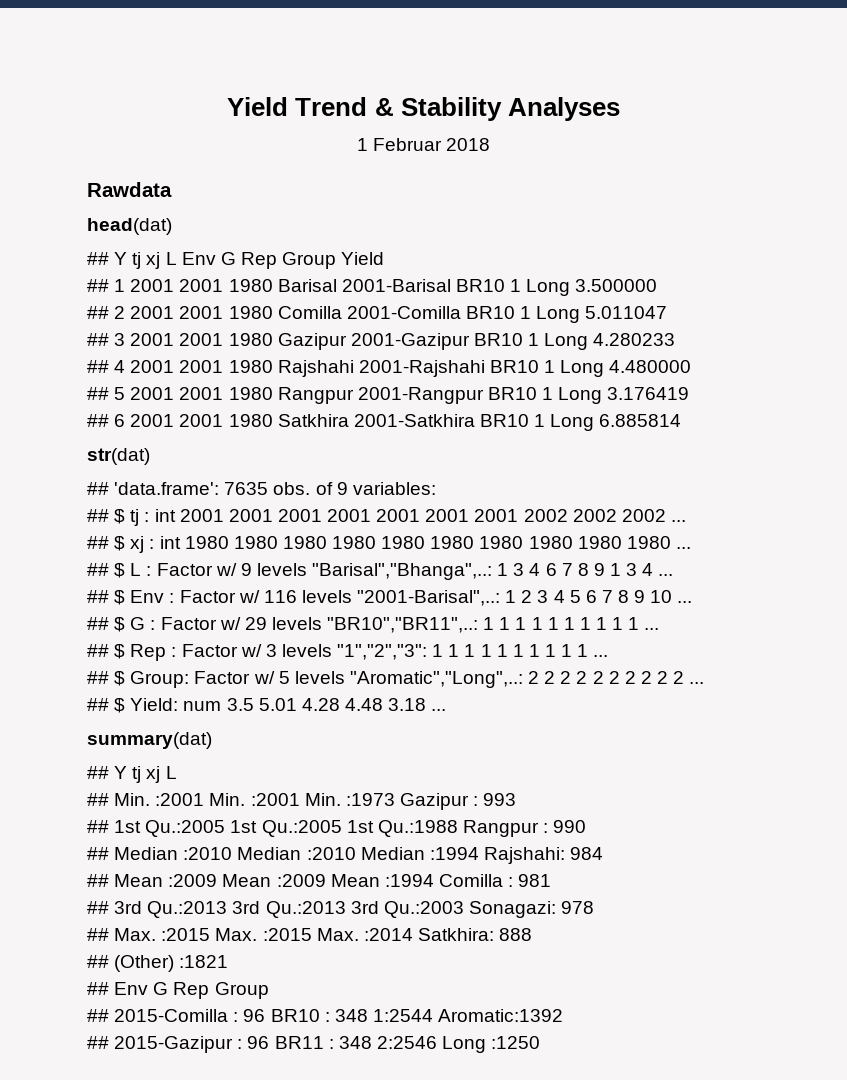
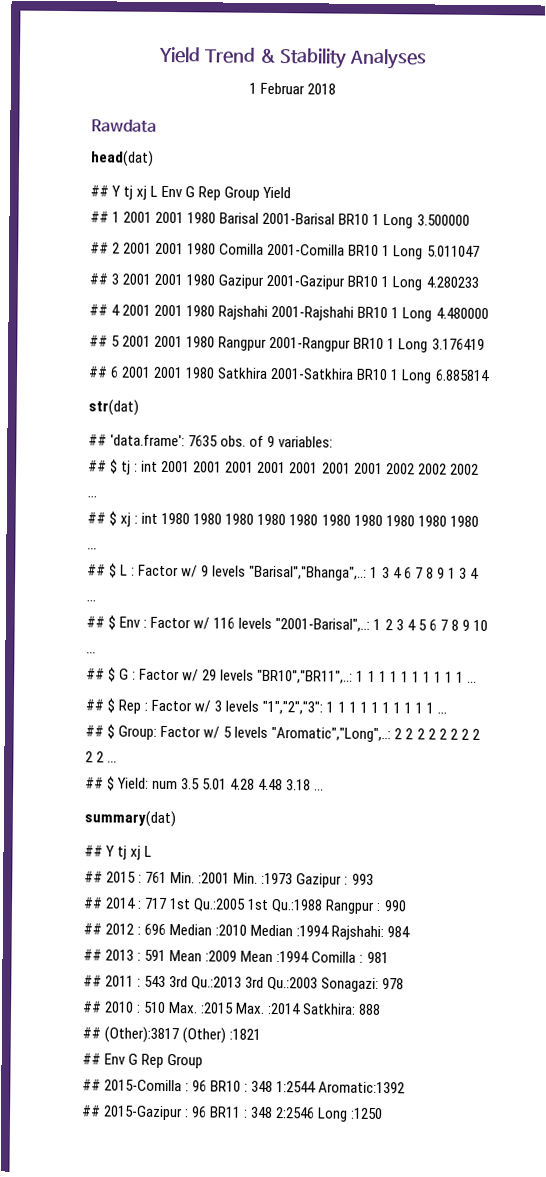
- ## Min. :2001 Min. :2001 Min. :1973 Gazipur : 993
+ ## 2015 : 761 Min. :2001 Min. :1973 Gazipur : 993
- ## 1st Qu.:2005 1st Qu.:2005 1st Qu.:1988 Rangpur : 990
+ ## 2014 : 717 1st Qu.:2005 1st Qu.:1988 Rangpur : 990
- ## Median :2010 Median :2010 Median :1994 Rajshahi: 984
+ ## 2012 : 696 Median :2010 Median :1994 Rajshahi: 984
- ## Mean :2009 Mean :2009 Mean :1994 Comilla : 981
+ ## 2013 : 591 Mean :2009 Mean :1994 Comilla : 981
- ## 3rd Qu.:2013 3rd Qu.:2013 3rd Qu.:2003 Sonagazi: 978
+ ## 2011 : 543 3rd Qu.:2013 3rd Qu.:2003 Sonagazi: 978
- ## Max. :2015 Max. :2015 Max. :2014 Satkhira: 888
+ ## 2010 : 510 Max. :2015 Max. :2014 Satkhira: 888
- ## (Other) :1821
+ ## (Other):3817 (Other) :1821

